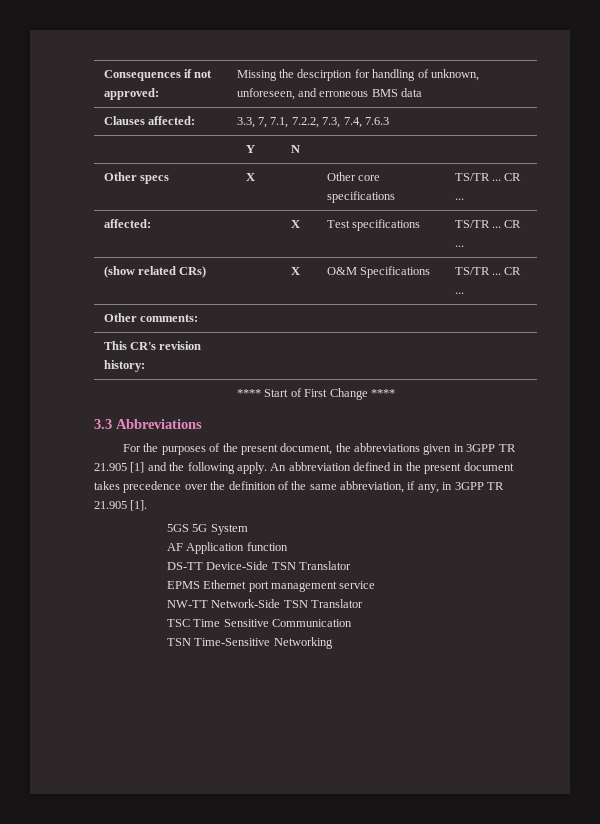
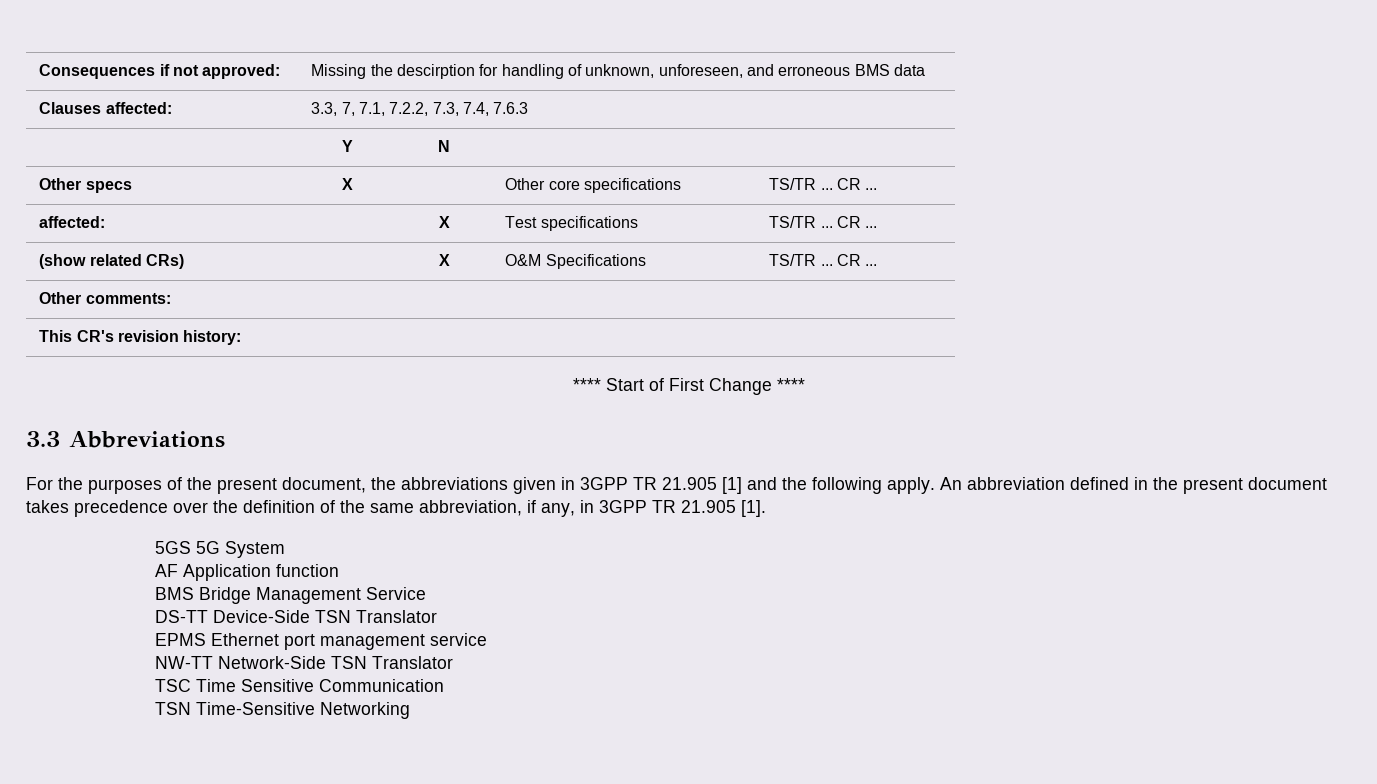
+ BMS Bridge Management Service

